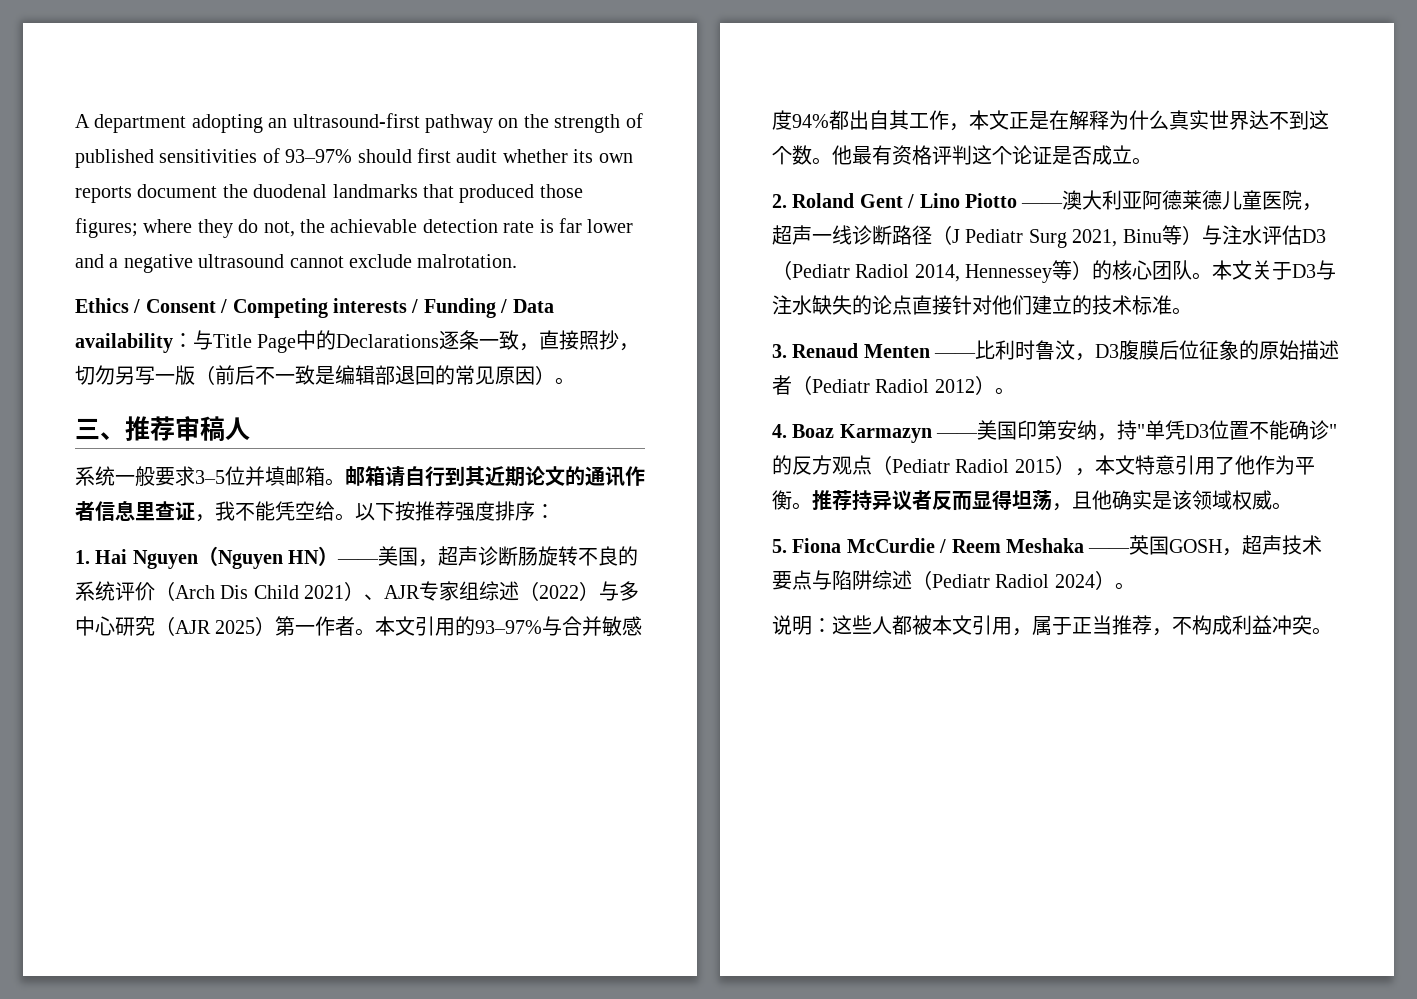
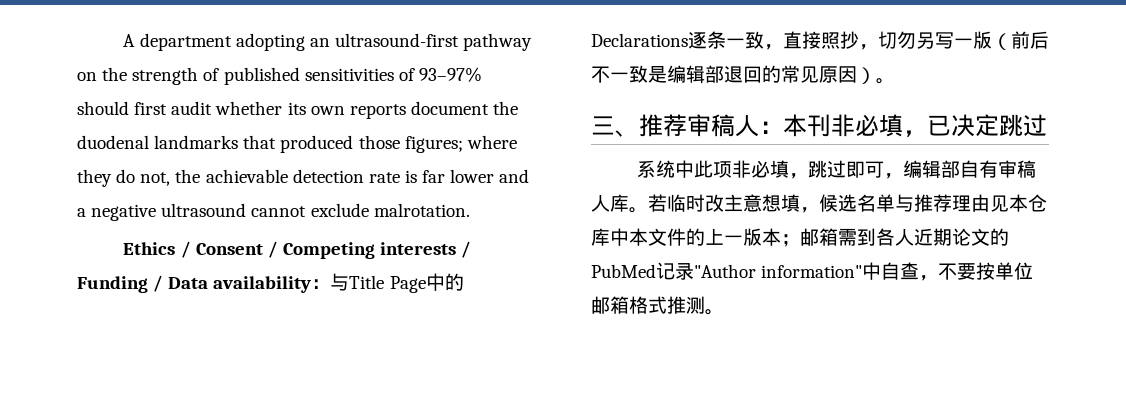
- 三、推荐审稿人
- 系统一般要求3–5位并填邮箱。邮箱请自行到其近期论文的通讯作者信息里查证，我不能凭空给。以下按推荐强度排序：
- 1. Hai Nguyen（Nguyen HN）——美国，超声诊断肠旋转不良的系统评价（Arch Dis Child 2021）、AJR专家组综述（2022）与多中心研究（AJR 2025）第一作者。本文引用的93–97%与合并敏感度94%都出自其工作，本文正是在解释为什么真实世界达不到这个数。他最有资格评判这个论证是否成立。
- 2. Roland Gent / Lino Piotto ——澳大利亚阿德莱德儿童医院，超声一线诊断路径（J Pediatr Surg 2021, Binu等）与注水评估D3（Pediatr Radiol 2014, Hennessey等）的核心团队。本文关于D3与注水缺失的论点直接针对他们建立的技术标准。
- 3. Renaud Menten ——比利时鲁汶，D3腹膜后位征象的原始描述者（Pediatr Radiol 2012）。
- 4. Boaz Karmazyn ——美国印第安纳，持"单凭D3位置不能确诊"的反方观点（Pediatr Radiol 2015），本文特意引用了他作为平衡。推荐持异议者反而显得坦荡，且他确实是该领域权威。
- 5. Fiona McCurdie / Reem Meshaka ——英国GOSH，超声技术要点与陷阱综述（Pediatr Radiol 2024）。
- 说明：这些人都被本文引用，属于正当推荐，不构成利益冲突。
+ 三、推荐审稿人：本刊非必填，已决定跳过
+ 系统中此项非必填，跳过即可，编辑部自有审稿人库。若临时改主意想填，候选名单与推荐理由见本仓库中本文件的上一版本；邮箱需到各人近期论文的PubMed记录"Author information"中自查，不要按单位邮箱格式推测。

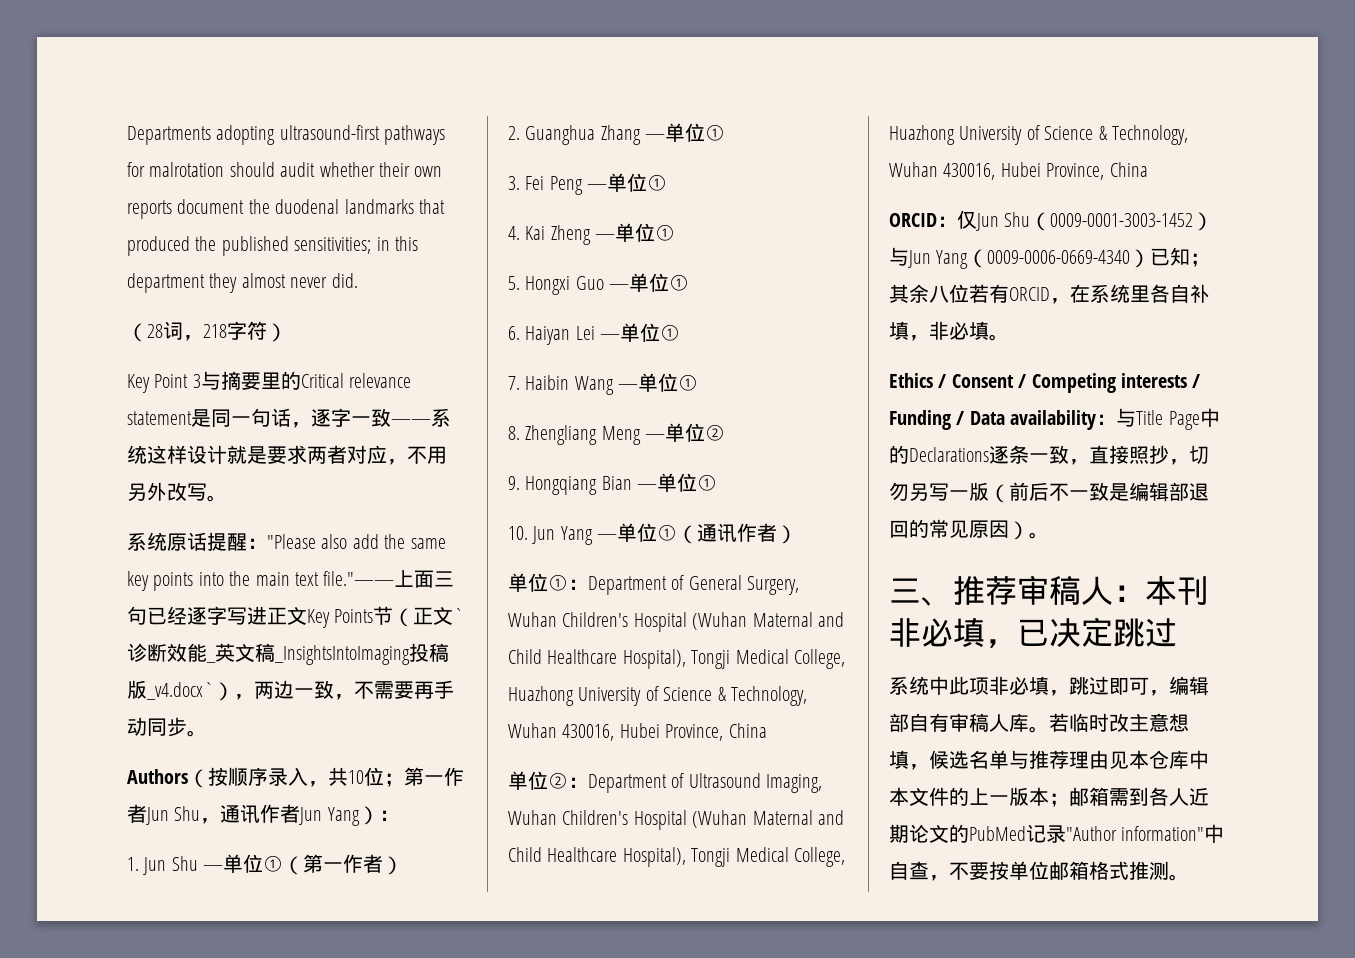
- A department adopting an ultrasound-first pathway on the strength of published sensitivities of 93–97% should first audit whether its own reports document the duodenal landmarks that produced those figures; where they do not, the achievable detection rate is far lower and a negative ultrasound cannot exclude malrotation.
+ Departments adopting ultrasound-first pathways for malrotation should audit whether their own reports document the duodenal landmarks that produced the published sensitivities; in this department they almost never did.
+ （28词，218字符）
+ Key Point 3与摘要里的Critical relevance statement是同一句话，逐字一致——系统这样设计就是要求两者对应，不用另外改写。
+ 系统原话提醒："Please also add the same key points into the main text file."——上面三句已经逐字写进正文Key Points节（正文`诊断效能_英文稿_InsightsIntoImaging投稿版_v4.docx`），两边一致，不需要再手动同步。
+ Authors（按顺序录入，共10位；第一作者Jun Shu，通讯作者Jun Yang）：
+ 1. Jun Shu —单位①（第一作者）
+ 2. Guanghua Zhang —单位①
+ 3. Fei Peng —单位①
+ 4. Kai Zheng —单位①
+ 5. Hongxi Guo —单位①
+ 6. Haiyan Lei —单位①
+ 7. Haibin Wang —单位①
+ 8. Zhengliang Meng —单位②
+ 9. Hongqiang Bian —单位①
+ 10. Jun Yang —单位①（通讯作者）
+ 单位①：Department of General Surgery, Wuhan Children's Hospital (Wuhan Maternal and Child Healthcare Hospital), Tongji Medical College, Huazhong University of Science & Technology, Wuhan 430016, Hubei Province, China
+ 单位②：Department of Ultrasound Imaging, Wuhan Children's Hospital (Wuhan Maternal and Child Healthcare Hospital), Tongji Medical College, Huazhong University of Science & Technology, Wuhan 430016, Hubei Province, China
+ ORCID：仅Jun Shu（0009-0001-3003-1452）与Jun Yang（0009-0006-0669-4340）已知；其余八位若有ORCID，在系统里各自补填，非必填。

